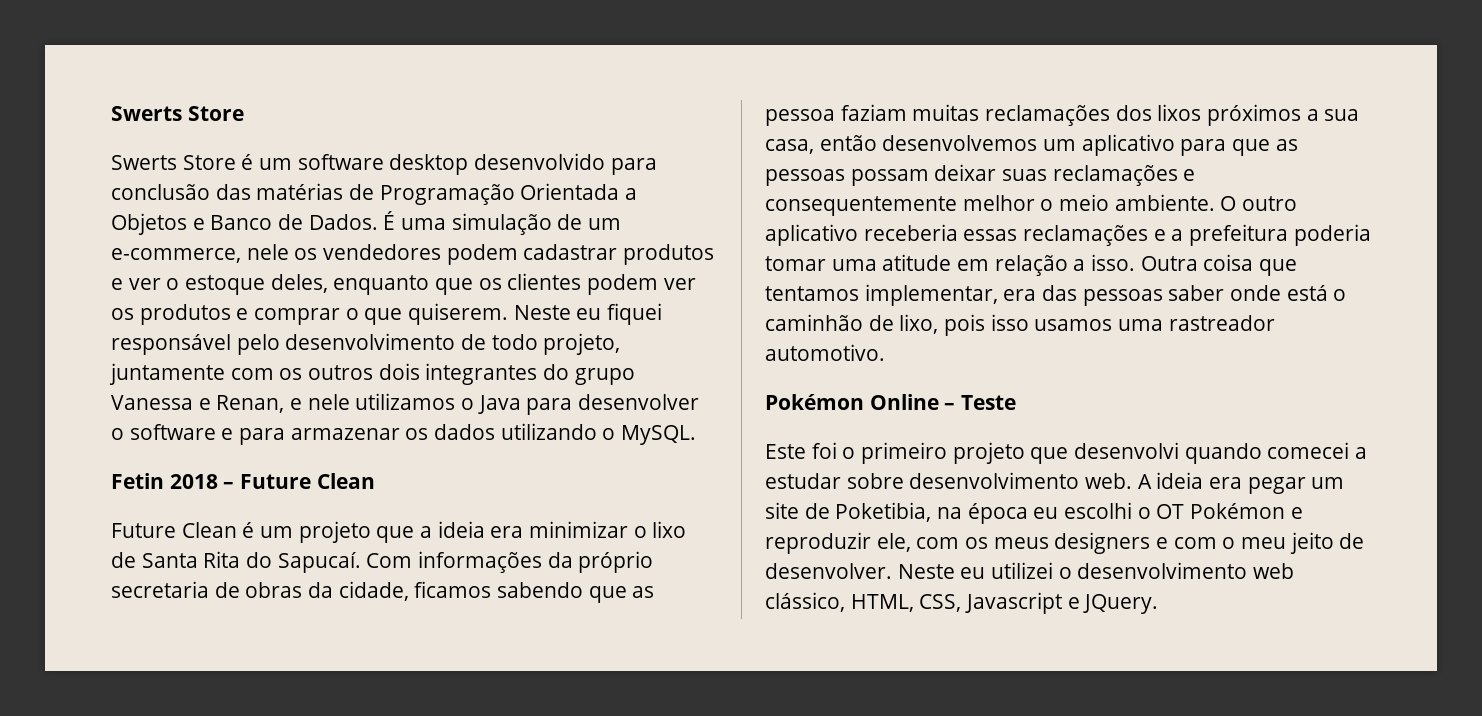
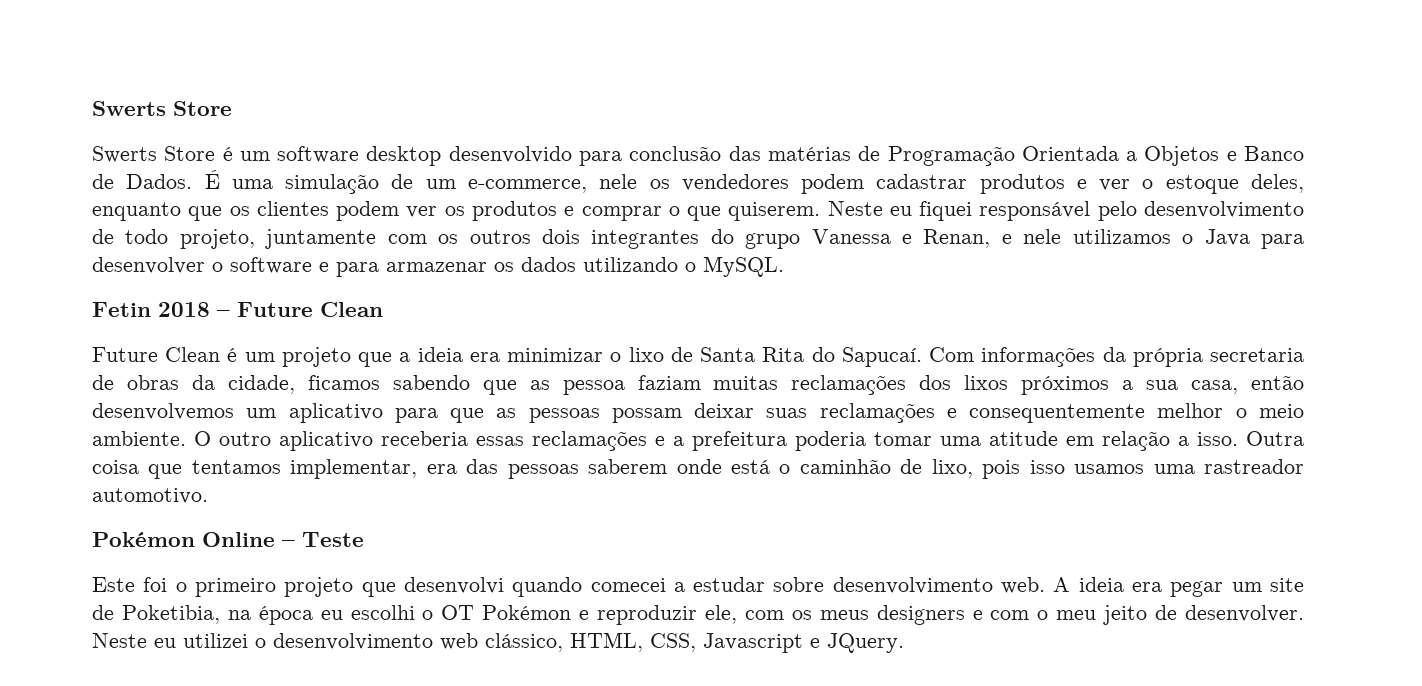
- Com informações da próprio secretaria de obras da cidade, ficamos sabendo que as pessoa faziam muitas reclamações dos lixos próximos a sua casa, então desenvolvemos um aplicativo para que as pessoas possam deixar suas reclamações e consequentemente melhor o meio ambiente.
+ Com informações da própria secretaria de obras da cidade, ficamos sabendo que as pessoa faziam muitas reclamações dos lixos próximos a sua casa, então desenvolvemos um aplicativo para que as pessoas possam deixar suas reclamações e consequentemente melhor o meio ambiente.
- Outra coisa que tentamos implementar, era das pessoas saber onde está o caminhão de lixo, pois isso usamos uma rastreador automotivo.
+ Outra coisa que tentamos implementar, era das pessoas saberem onde está o caminhão de lixo, pois isso usamos uma rastreador automotivo.

